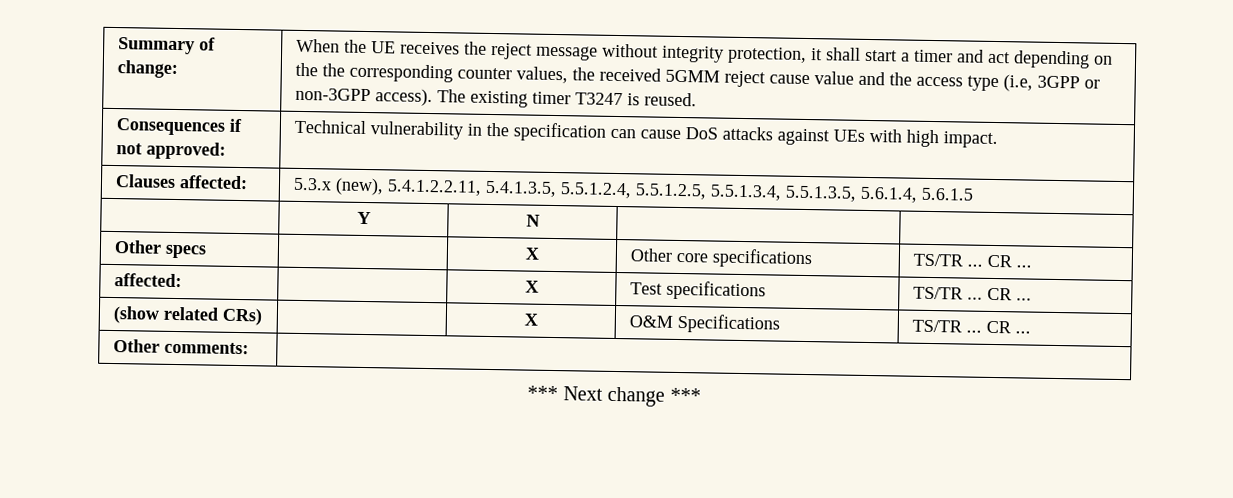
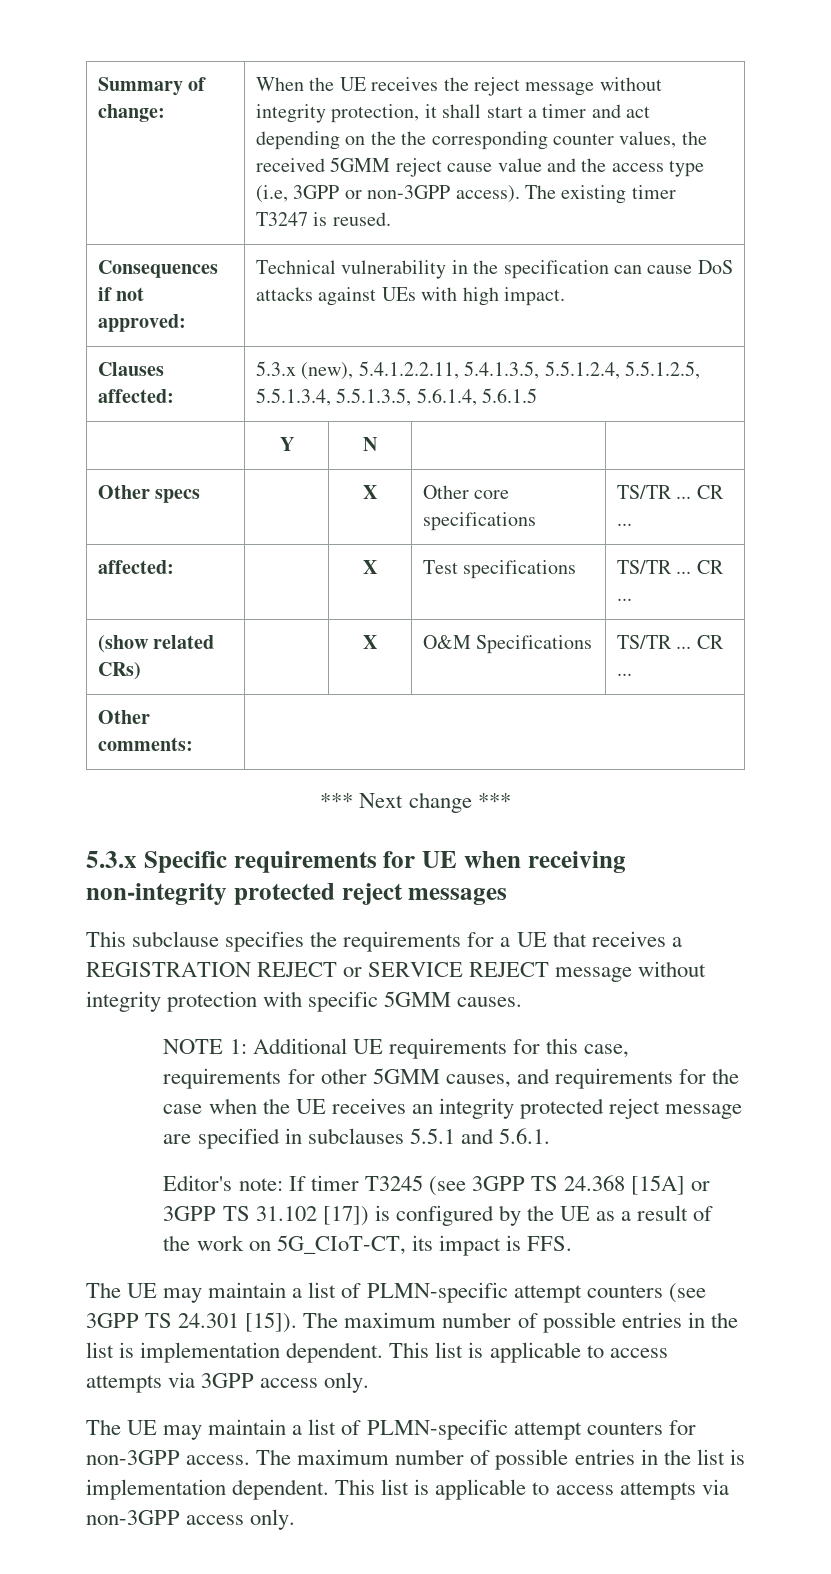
+ 5.3.x Specific requirements for UE when receiving non-integrity protected reject messages
+ This subclause specifies the requirements for a UE that receives a REGISTRATION REJECT or SERVICE REJECT message without integrity protection with specific 5GMM causes.
+ NOTE 1: Additional UE requirements for this case, requirements for other 5GMM causes, and requirements for the case when the UE receives an integrity protected reject message are specified in subclauses 5.5.1 and 5.6.1.
+ Editor's note: If timer T3245 (see 3GPP TS 24.368 [15A] or 3GPP TS 31.102 [17]) is configured by the UE as a result of the work on 5G_CIoT-CT, its impact is FFS.
+ The UE may maintain a list of PLMN-specific attempt counters (see 3GPP TS 24.301 [15]). The maximum number of possible entries in the list is implementation dependent. This list is applicable to access attempts via 3GPP access only.
+ The UE may maintain a list of PLMN-specific attempt counters for non-3GPP access. The maximum number of possible entries in the list is implementation dependent. This list is applicable to access attempts via non-3GPP access only.

